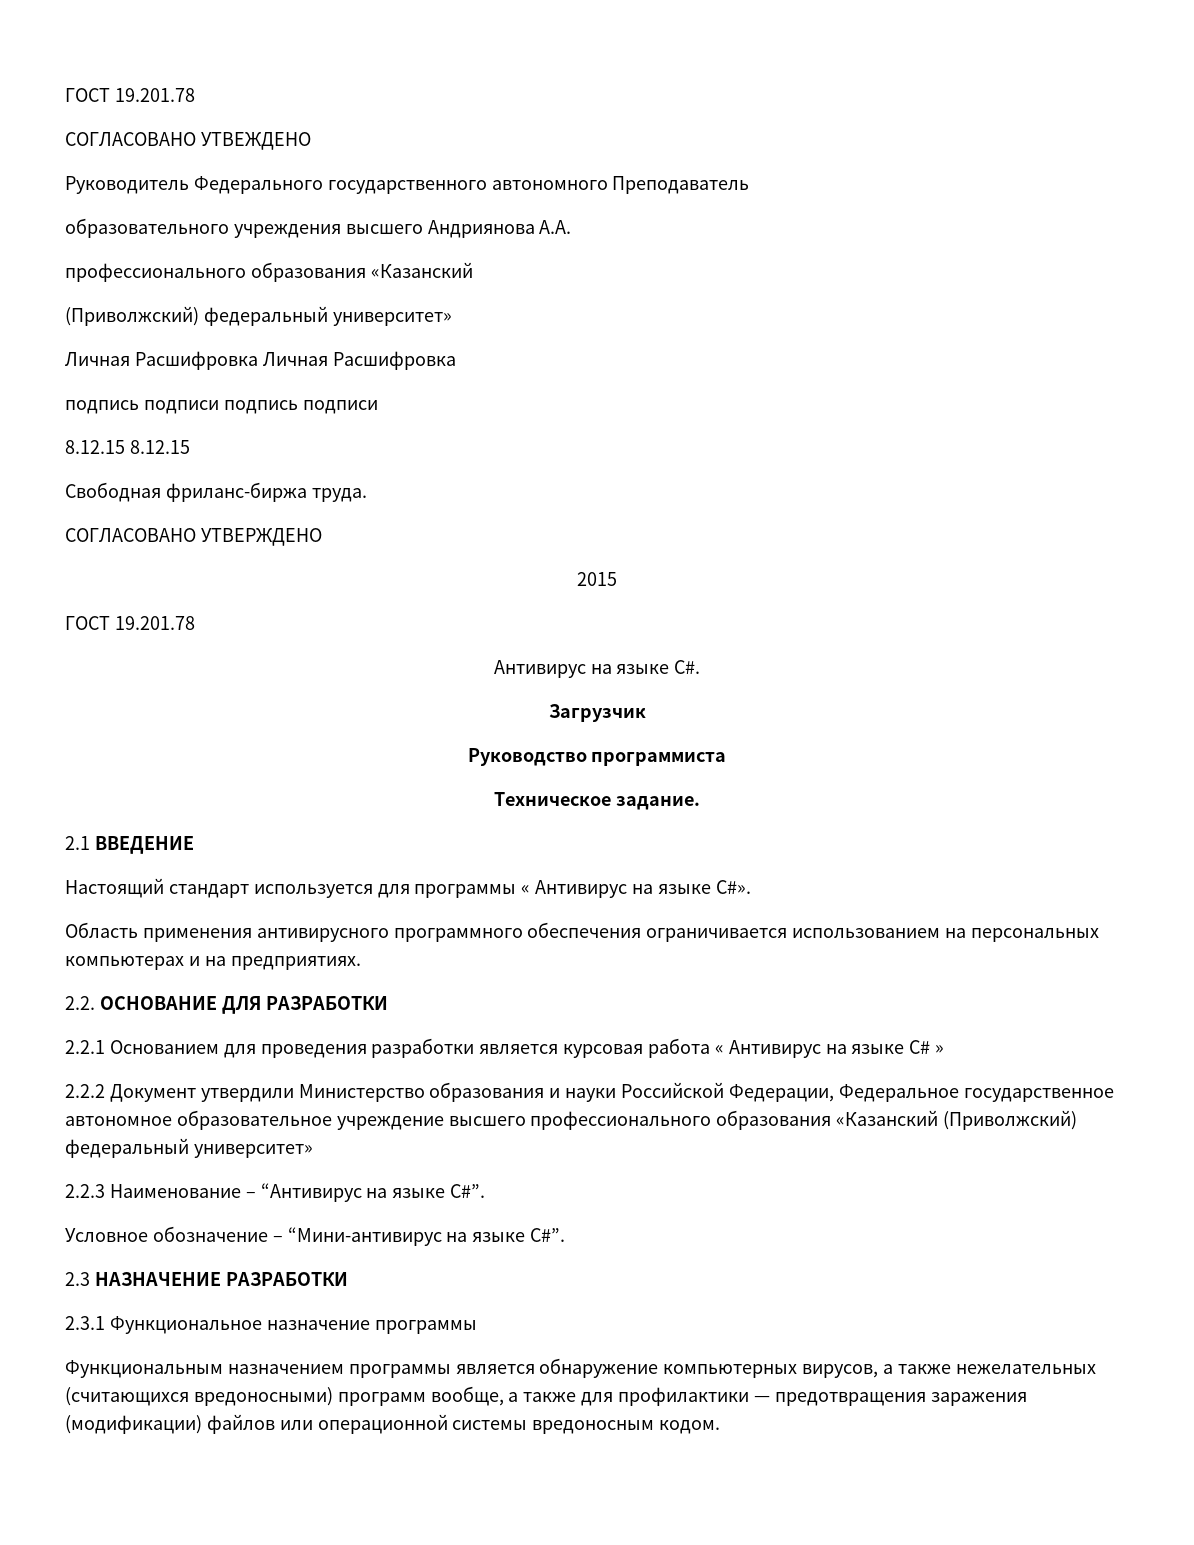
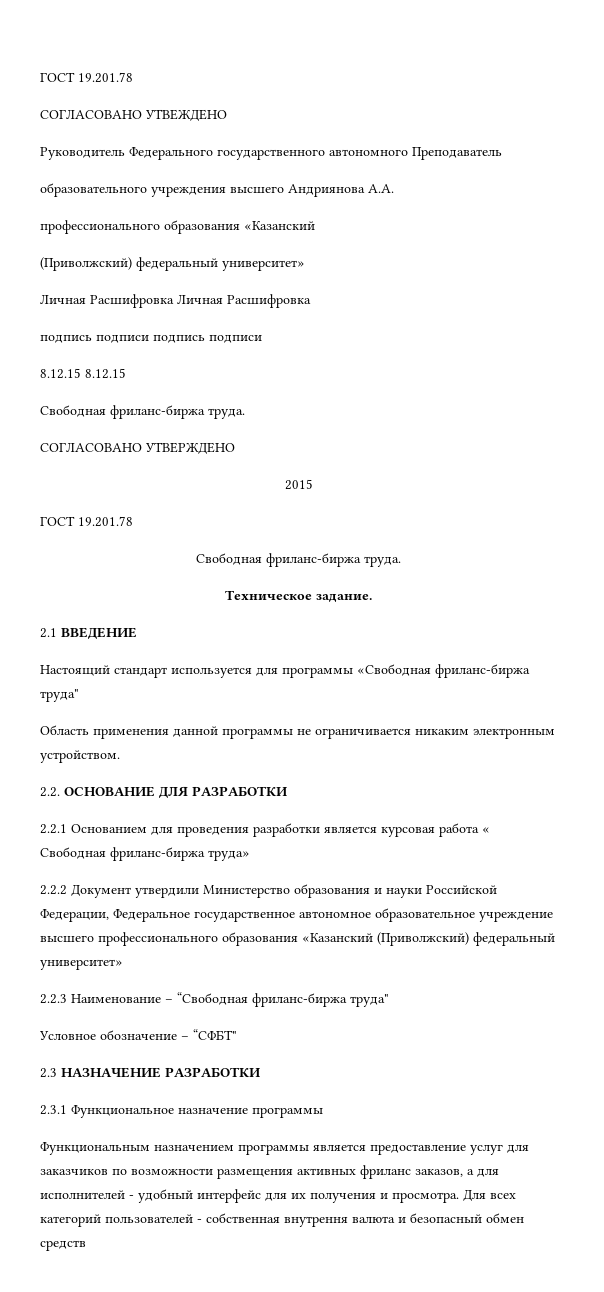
  2015
  ГОСТ 19.201.78
- Антивирус на языке С#.
- Загрузчик
- Руководство программиста
+ Свободная фриланс-биржа труда.
- Настоящий стандарт используется для программы « Антивирус на языке C#».
- Область применения антивирусного программного обеспечения ограничивается использованием на персональных компьютерах и на предприятиях.
+ Настоящий стандарт используется для программы «Свободная фриланс-биржа труда"
+ Область применения данной программы не ограничивается никаким электронным устройством.
- 2.2.1 Основанием для проведения разработки является курсовая работа « Антивирус на языке C# »
+ 2.2.1 Основанием для проведения разработки является курсовая работа « Свободная фриланс-биржа труда»
- 2.2.3 Наименование – “Антивирус на языке C#”.
+ 2.2.3 Наименование – “Свободная фриланс-биржа труда"
- Условное обозначение – “Мини-антивирус на языке C#”.
+ Условное обозначение – “СФБТ"
- Функциональным назначением программы является обнаружение компьютерных вирусов, а также нежелательных (считающихся вредоносными) программ вообще, а также для профилактики — предотвращения заражения (модификации) файлов или операционной системы вредоносным кодом.
+ Функциональным назначением программы является предоставление услуг для заказчиков по возможности размещения активных фриланс заказов, а для исполнителей - удобный интерфейс для их получения и просмотра. Для всех категорий пользователей - собственная внутрення валюта и безопасный обмен средств

